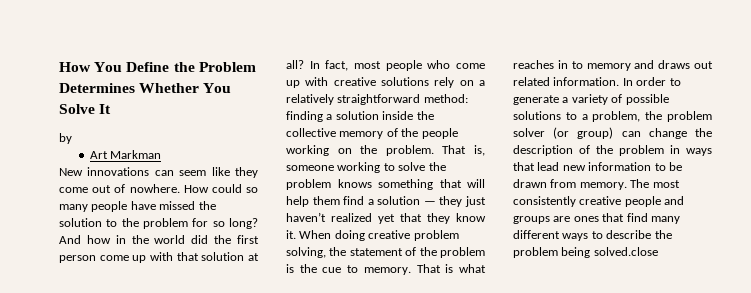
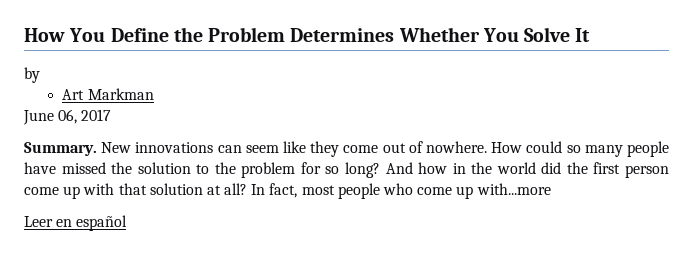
+ June 06, 2017
+ Summary.
- In fact, most people who come up with creative solutions rely on a relatively straightforward method: finding a solution inside the collective memory of the people working on the problem. That is, someone working to solve the problem knows something that will help them find a solution — they just haven’t realized yet that they know it. When doing creative problem solving, the statement of the problem is the cue to memory. That is what reaches in to memory and draws out related information. In order to generate a variety of possible solutions to a problem, the problem solver (or group) can change the description of the problem in ways that lead new information to be drawn from memory. The most consistently creative people and groups are ones that find many different ways to describe the problem being solved.close
+ In fact, most people who come up with...more
+ Leer en español

